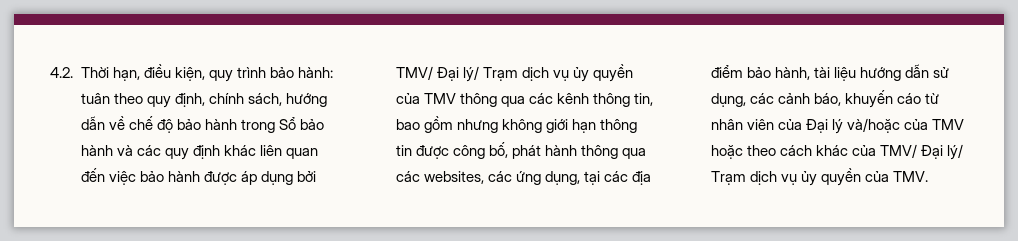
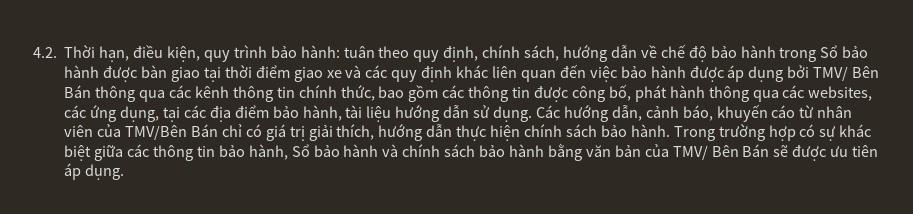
- tuân theo quy định, chính sách, hướng dẫn về chế độ bảo hành trong Sổ bảo hành và các quy định khác liên quan đến việc bảo hành được áp dụng bởi TMV/ Đại lý/ Trạm dịch vụ ủy quyền của TMV thông qua các kênh thông tin, bao gồm nhưng không giới hạn thông tin được công bố, phát hành thông qua các websites, các ứng dụng, tại các địa điểm bảo hành, tài liệu hướng dẫn sử dụng, các cảnh báo, khuyến cáo từ nhân viên của Đại lý và/hoặc của TMV hoặc theo cách khác của TMV/ Đại lý/ Trạm dịch vụ ủy quyền của TMV.
+ tuân theo quy định, chính sách, hướng dẫn về chế độ bảo hành trong Sổ bảo hành được bàn giao tại thời điểm giao xe và các quy định khác liên quan đến việc bảo hành được áp dụng bởi TMV/ Bên Bán thông qua các kênh thông tin chính thức, bao gồm các thông tin được công bố, phát hành thông qua các websites, các ứng dụng, tại các địa điểm bảo hành, tài liệu hướng dẫn sử dụng. Các hướng dẫn, cảnh báo, khuyến cáo từ nhân viên của TMV/Bên Bán chỉ có giá trị giải thích, hướng dẫn thực hiện chính sách bảo hành. Trong trường hợp có sự khác biệt giữa các thông tin bảo hành, Sổ bảo hành và chính sách bảo hành bằng văn bản của TMV/ Bên Bán sẽ được ưu tiên áp dụng.

